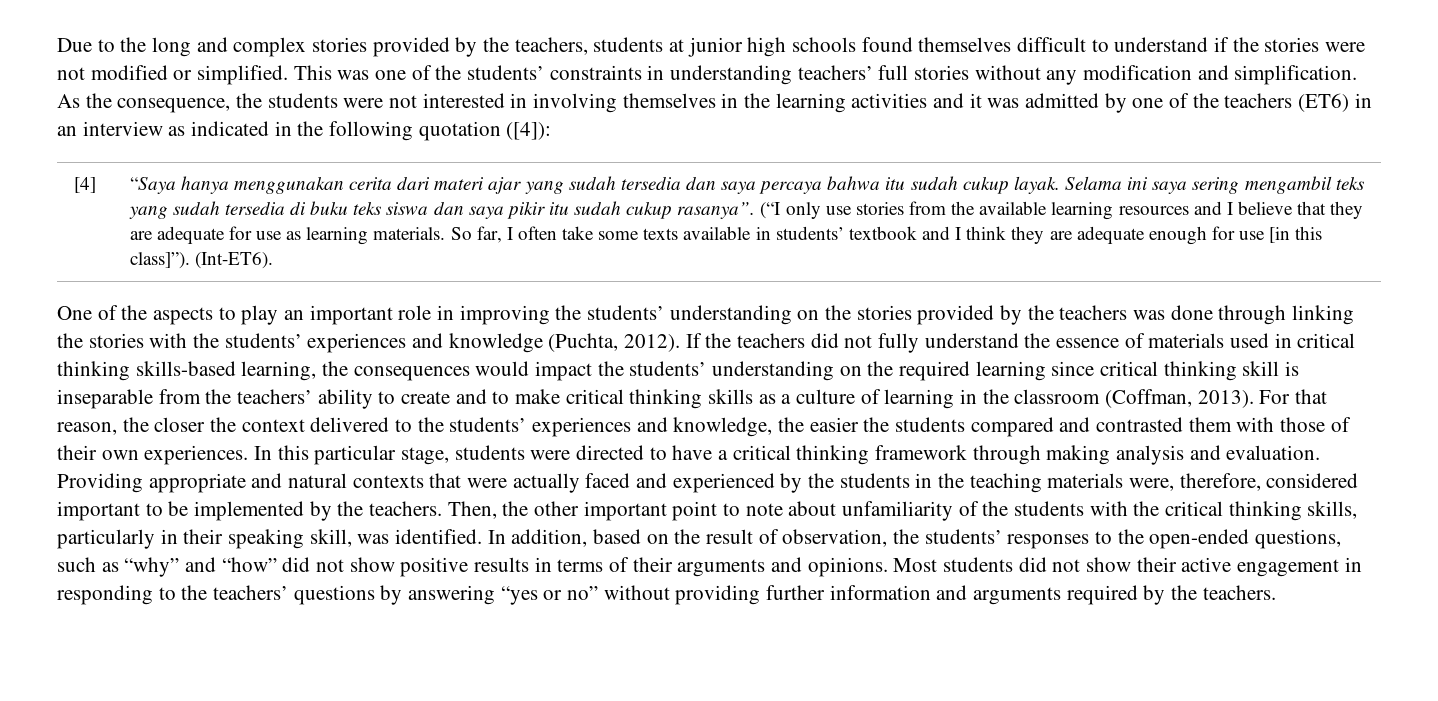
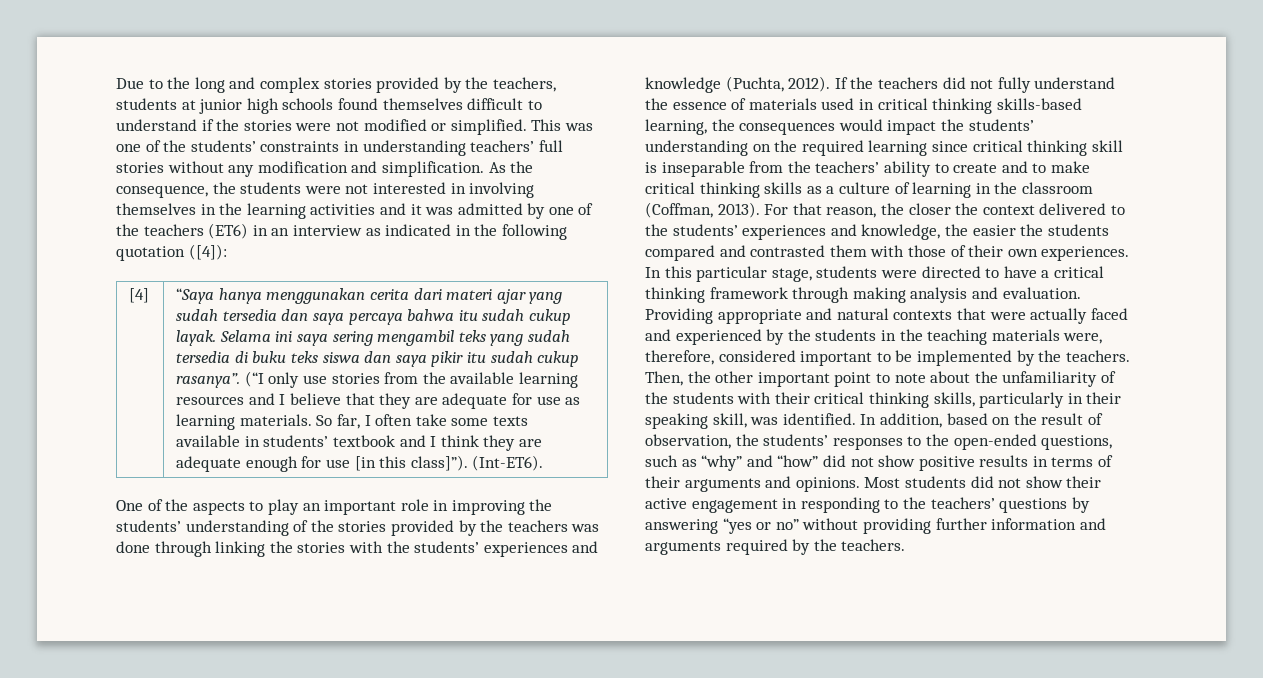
- One of the aspects to play an important role in improving the students’ understanding on the stories provided by the teachers was done through linking the stories with the students’ experiences and knowledge (Puchta, 2012).
+ One of the aspects to play an important role in improving the students’ understanding of the stories provided by the teachers was done through linking the stories with the students’ experiences and knowledge (Puchta, 2012).
- Then, the other important point to note about unfamiliarity of the students with the critical thinking skills, particularly in their speaking skill, was identified.
+ Then, the other important point to note about the unfamiliarity of the students with their critical thinking skills, particularly in their speaking skill, was identified.

